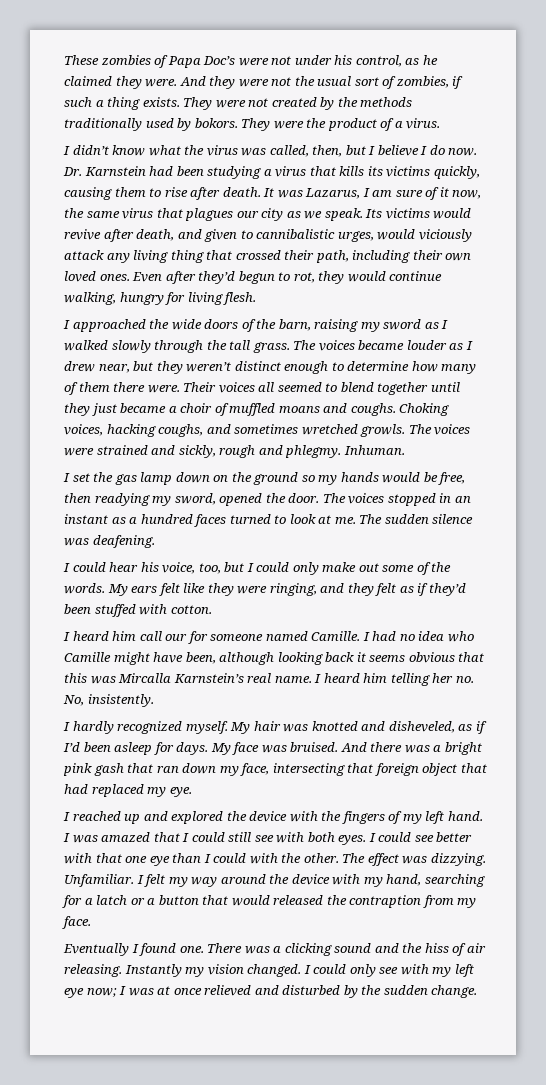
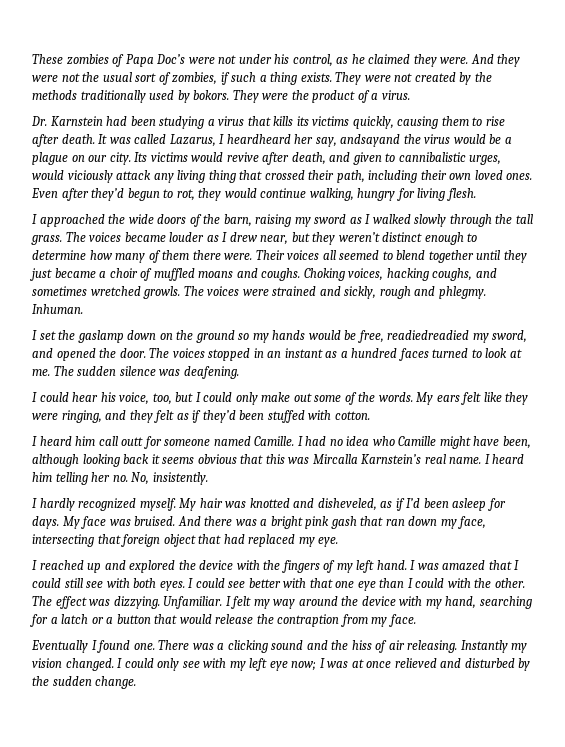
- I didn’t know what the virus was called, then, but I believe I do now.
- It was Lazarus, I am sure of it now, the same virus that plagues our city as we speak.
+ It was called Lazarus, I heardheard her say, andsayand the virus would be a plague on our city.
- I set the gas lamp down on the ground so my hands would be free, then readying my sword, opened the door.
+ I set the gaslamp down on the ground so my hands would be free, readiedreadied my sword, and opened the door.
- I heard him call our for someone named Camille.
+ I heard him call outt for someone named Camille.
- I felt my way around the device with my hand, searching for a latch or a button that would released the contraption from my face.
+ I felt my way around the device with my hand, searching for a latch or a button that would release the contraption from my face.

